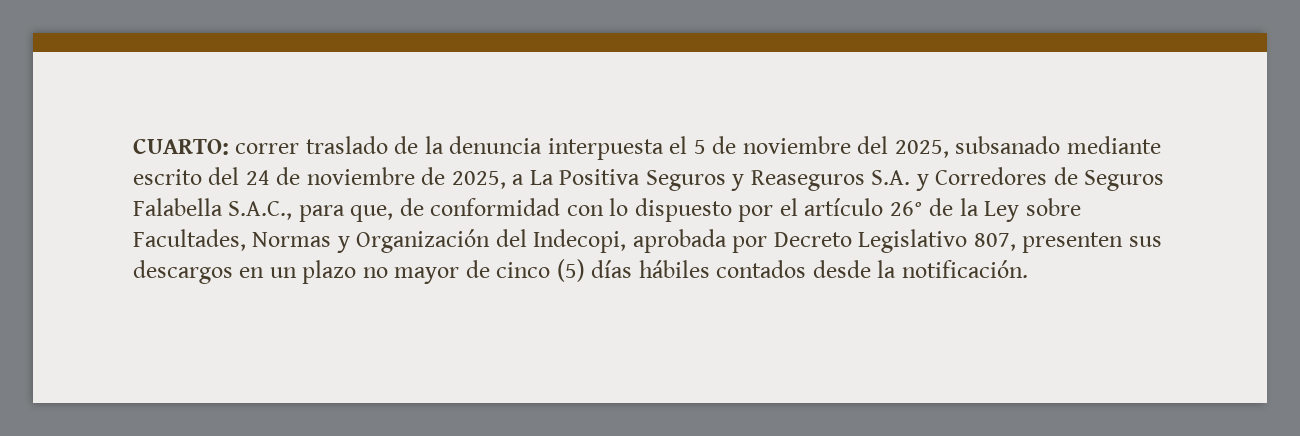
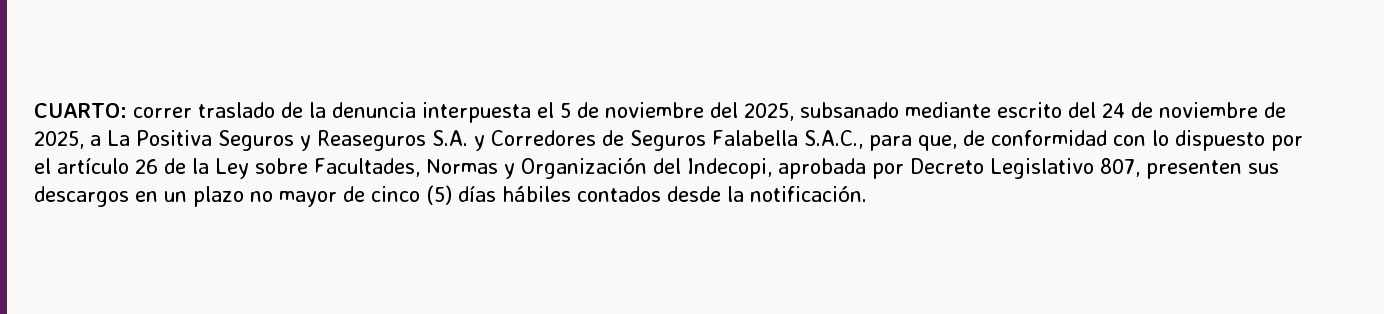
- correr traslado de la denuncia interpuesta el 5 de noviembre del 2025, subsanado mediante escrito del 24 de noviembre de 2025, a La Positiva Seguros y Reaseguros S.A. y Corredores de Seguros Falabella S.A.C., para que, de conformidad con lo dispuesto por el artículo 26° de la Ley sobre Facultades, Normas y Organización del Indecopi, aprobada por Decreto Legislativo 807, presenten sus descargos en un plazo no mayor de cinco (5) días hábiles contados desde la notificación.
+ correr traslado de la denuncia interpuesta el 5 de noviembre del 2025, subsanado mediante escrito del 24 de noviembre de 2025, a La Positiva Seguros y Reaseguros S.A. y Corredores de Seguros Falabella S.A.C., para que, de conformidad con lo dispuesto por el artículo 26 de la Ley sobre Facultades, Normas y Organización del Indecopi, aprobada por Decreto Legislativo 807, presenten sus descargos en un plazo no mayor de cinco (5) días hábiles contados desde la notificación.

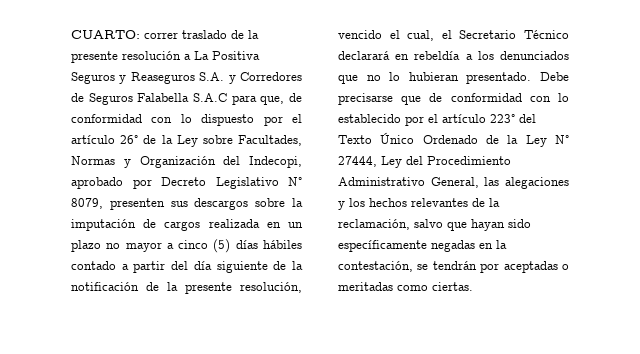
- CUARTO: correr traslado de la denuncia interpuesta el 5 de noviembre del 2025, subsanado mediante escrito del 24 de noviembre de 2025, a La Positiva Seguros y Reaseguros S.A. y Corredores de Seguros Falabella S.A.C., para que, de conformidad con lo dispuesto por el artículo 26 de la Ley sobre Facultades, Normas y Organización del Indecopi, aprobada por Decreto Legislativo 807, presenten sus descargos en un plazo no mayor de cinco (5) días hábiles contados desde la notificación.
+ CUARTO: correr traslado de la presente resolución a La Positiva Seguros y Reaseguros S.A. y Corredores de Seguros Falabella S.A.C para que, de conformidad con lo dispuesto por el artículo 26° de la Ley sobre Facultades, Normas y Organización del Indecopi, aprobado por Decreto Legislativo N° 8079, presenten sus descargos sobre la imputación de cargos realizada en un plazo no mayor a cinco (5) días hábiles contado a partir del día siguiente de la notificación de la presente resolución, vencido el cual, el Secretario Técnico declarará en rebeldía a los denunciados que no lo hubieran presentado. Debe precisarse que de conformidad con lo establecido por el artículo 223° del Texto Único Ordenado de la Ley N° 27444, Ley del Procedimiento Administrativo General, las alegaciones y los hechos relevantes de la reclamación, salvo que hayan sido específicamente negadas en la contestación, se tendrán por aceptadas o meritadas como ciertas.

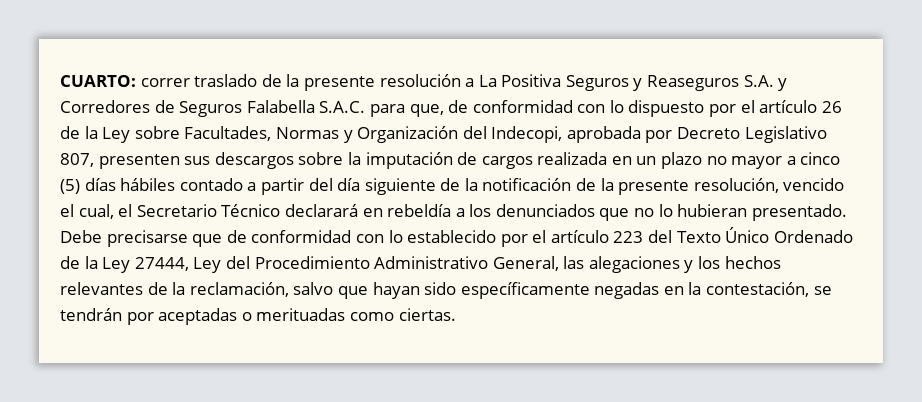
- correr traslado de la presente resolución a La Positiva Seguros y Reaseguros S.A. y Corredores de Seguros Falabella S.A.C para que, de conformidad con lo dispuesto por el artículo 26° de la Ley sobre Facultades, Normas y Organización del Indecopi, aprobado por Decreto Legislativo N° 8079, presenten sus descargos sobre la imputación de cargos realizada en un plazo no mayor a cinco (5) días hábiles contado a partir del día siguiente de la notificación de la presente resolución, vencido el cual, el Secretario Técnico declarará en rebeldía a los denunciados que no lo hubieran presentado.
+ correr traslado de la presente resolución a La Positiva Seguros y Reaseguros S.A. y Corredores de Seguros Falabella S.A.C. para que, de conformidad con lo dispuesto por el artículo 26 de la Ley sobre Facultades, Normas y Organización del Indecopi, aprobada por Decreto Legislativo 807, presenten sus descargos sobre la imputación de cargos realizada en un plazo no mayor a cinco (5) días hábiles contado a partir del día siguiente de la notificación de la presente resolución, vencido el cual, el Secretario Técnico declarará en rebeldía a los denunciados que no lo hubieran presentado.
- Debe precisarse que de conformidad con lo establecido por el artículo 223° del Texto Único Ordenado de la Ley N° 27444, Ley del Procedimiento Administrativo General, las alegaciones y los hechos relevantes de la reclamación, salvo que hayan sido específicamente negadas en la contestación, se tendrán por aceptadas o meritadas como ciertas.
+ Debe precisarse que de conformidad con lo establecido por el artículo 223 del Texto Único Ordenado de la Ley 27444, Ley del Procedimiento Administrativo General, las alegaciones y los hechos relevantes de la reclamación, salvo que hayan sido específicamente negadas en la contestación, se tendrán por aceptadas o merituadas como ciertas.

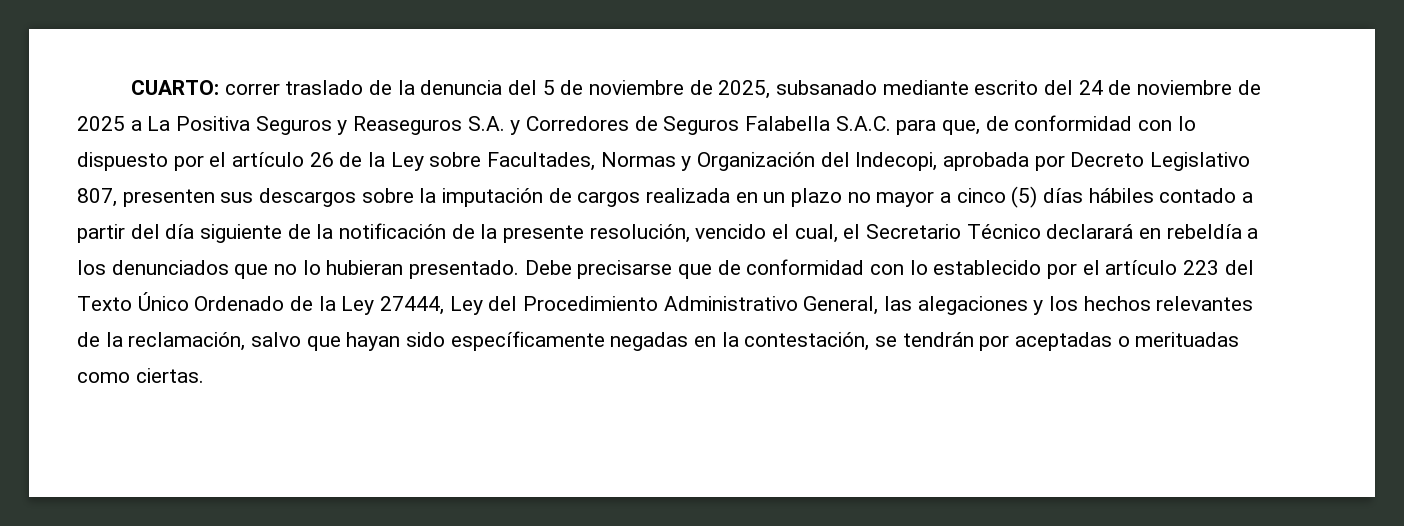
- correr traslado de la presente resolución a La Positiva Seguros y Reaseguros S.A. y Corredores de Seguros Falabella S.A.C. para que, de conformidad con lo dispuesto por el artículo 26 de la Ley sobre Facultades, Normas y Organización del Indecopi, aprobada por Decreto Legislativo 807, presenten sus descargos sobre la imputación de cargos realizada en un plazo no mayor a cinco (5) días hábiles contado a partir del día siguiente de la notificación de la presente resolución, vencido el cual, el Secretario Técnico declarará en rebeldía a los denunciados que no lo hubieran presentado.
+ correr traslado de la denuncia del 5 de noviembre de 2025, subsanado mediante escrito del 24 de noviembre de 2025 a La Positiva Seguros y Reaseguros S.A. y Corredores de Seguros Falabella S.A.C. para que, de conformidad con lo dispuesto por el artículo 26 de la Ley sobre Facultades, Normas y Organización del Indecopi, aprobada por Decreto Legislativo 807, presenten sus descargos sobre la imputación de cargos realizada en un plazo no mayor a cinco (5) días hábiles contado a partir del día siguiente de la notificación de la presente resolución, vencido el cual, el Secretario Técnico declarará en rebeldía a los denunciados que no lo hubieran presentado.

